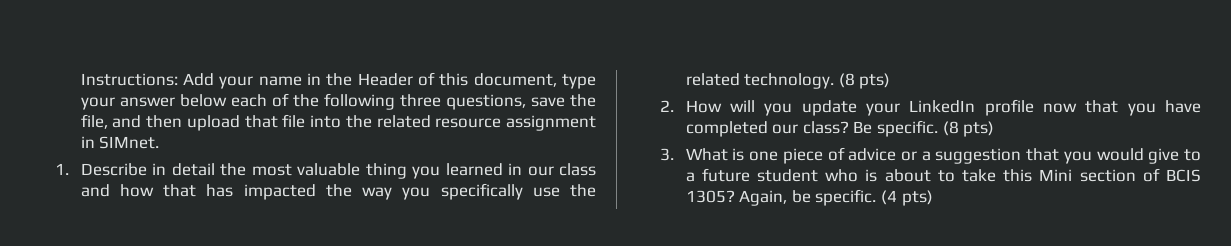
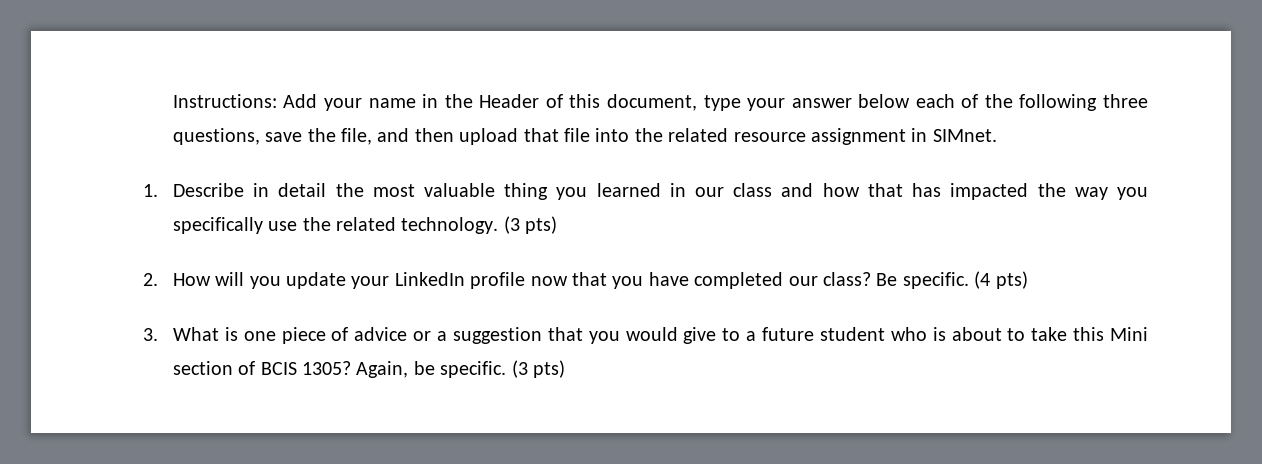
- 1. Describe in detail the most valuable thing you learned in our class and how that has impacted the way you specifically use the related technology. (8 pts)
+ 1. Describe in detail the most valuable thing you learned in our class and how that has impacted the way you specifically use the related technology. (3 pts)
- Be specific. (8 pts)
+ Be specific. (4 pts)
- Again, be specific. (4 pts)
+ Again, be specific. (3 pts)

